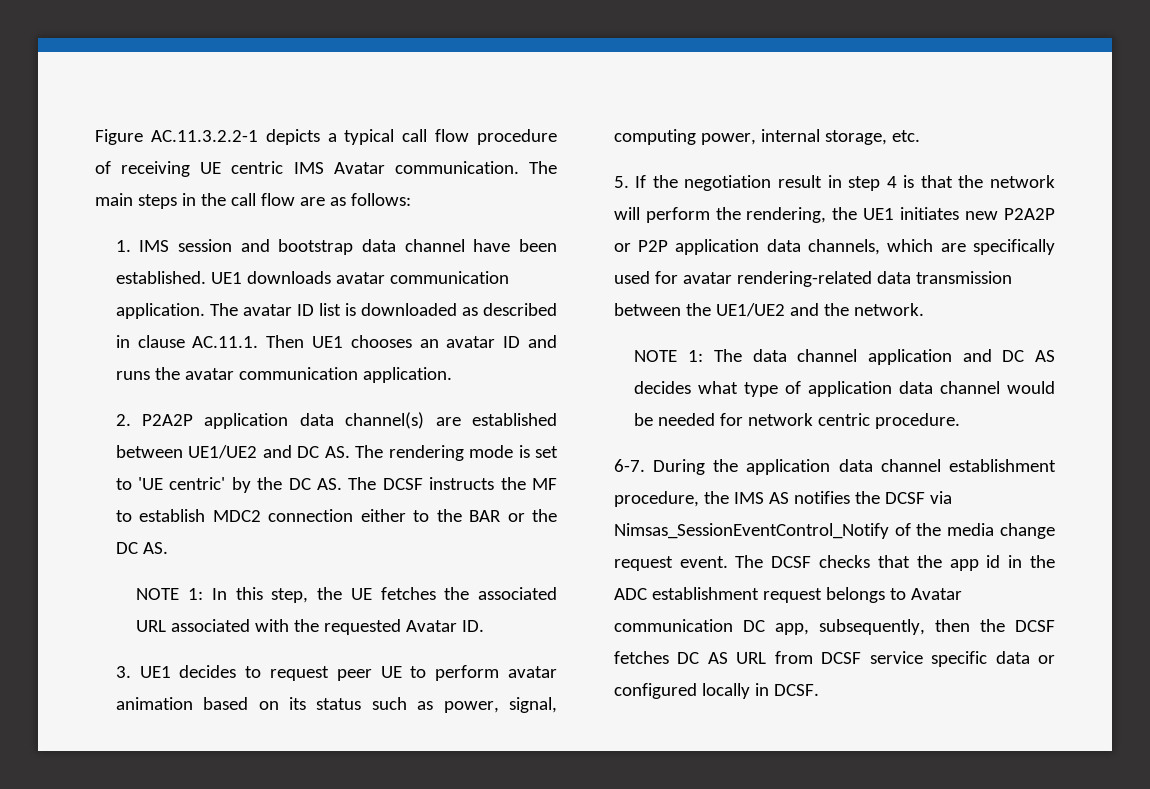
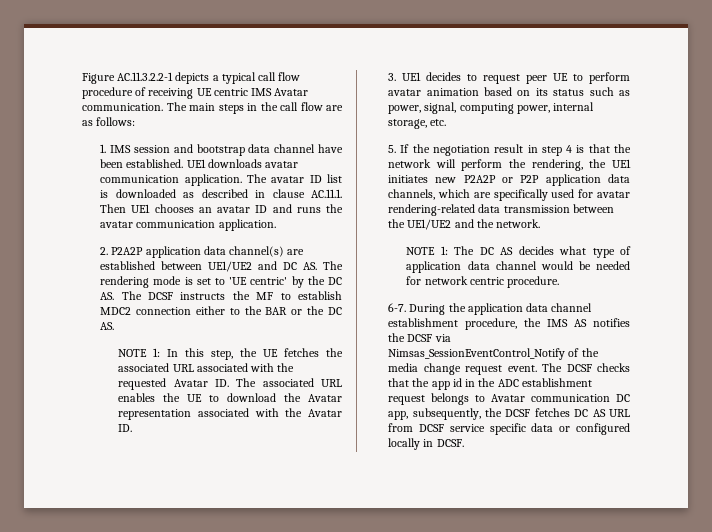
- NOTE 1: In this step, the UE fetches the associated URL associated with the requested Avatar ID.
+ NOTE 1: In this step, the UE fetches the associated URL associated with the requested Avatar ID. The associated URL enables the UE to download the Avatar representation associated with the Avatar ID.
- NOTE 1: The data channel application and DC AS decides what type of application data channel would be needed for network centric procedure.
+ NOTE 1: The DC AS decides what type of application data channel would be needed for network centric procedure.
- The DCSF checks that the app id in the ADC establishment request belongs to Avatar communication DC app, subsequently, then the DCSF fetches DC AS URL from DCSF service specific data or configured locally in DCSF.
+ The DCSF checks that the app id in the ADC establishment request belongs to Avatar communication DC app, subsequently, the DCSF fetches DC AS URL from DCSF service specific data or configured locally in DCSF.

